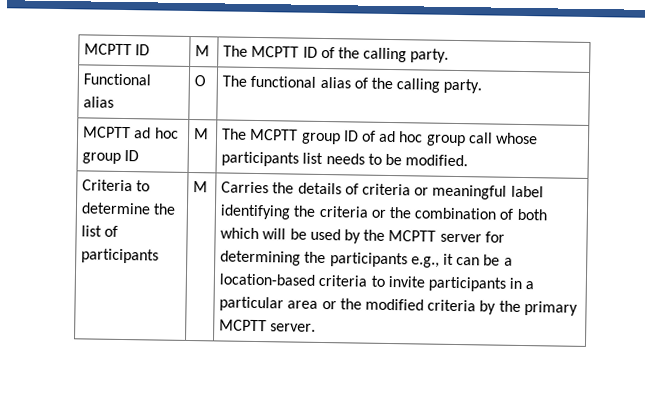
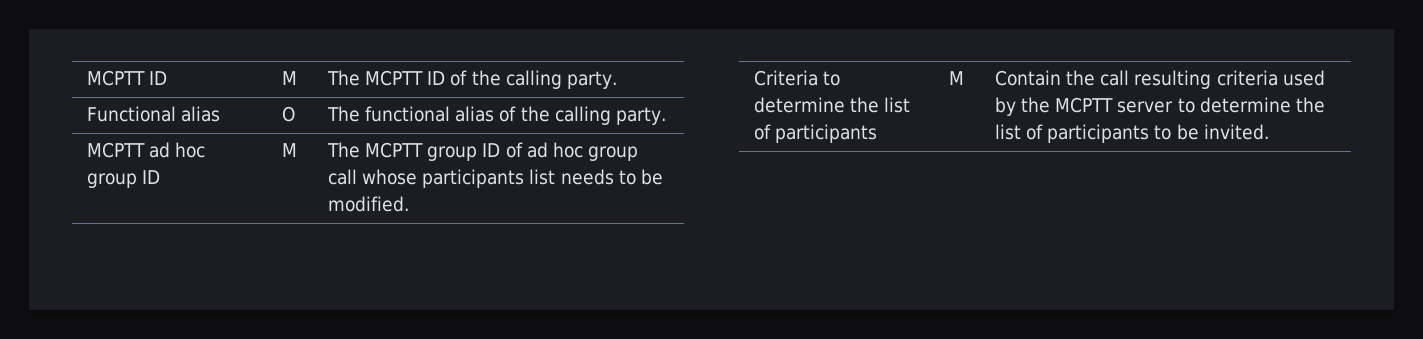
- Carries the details of criteria or meaningful label identifying the criteria or the combination of both which will be used by the MCPTT server for determining the participants e.g., it can be a location-based criteria to invite participants in a particular area or the modified criteria by the primary MCPTT server.
+ Contain the call resulting criteria used by the MCPTT server to determine the list of participants to be invited.

